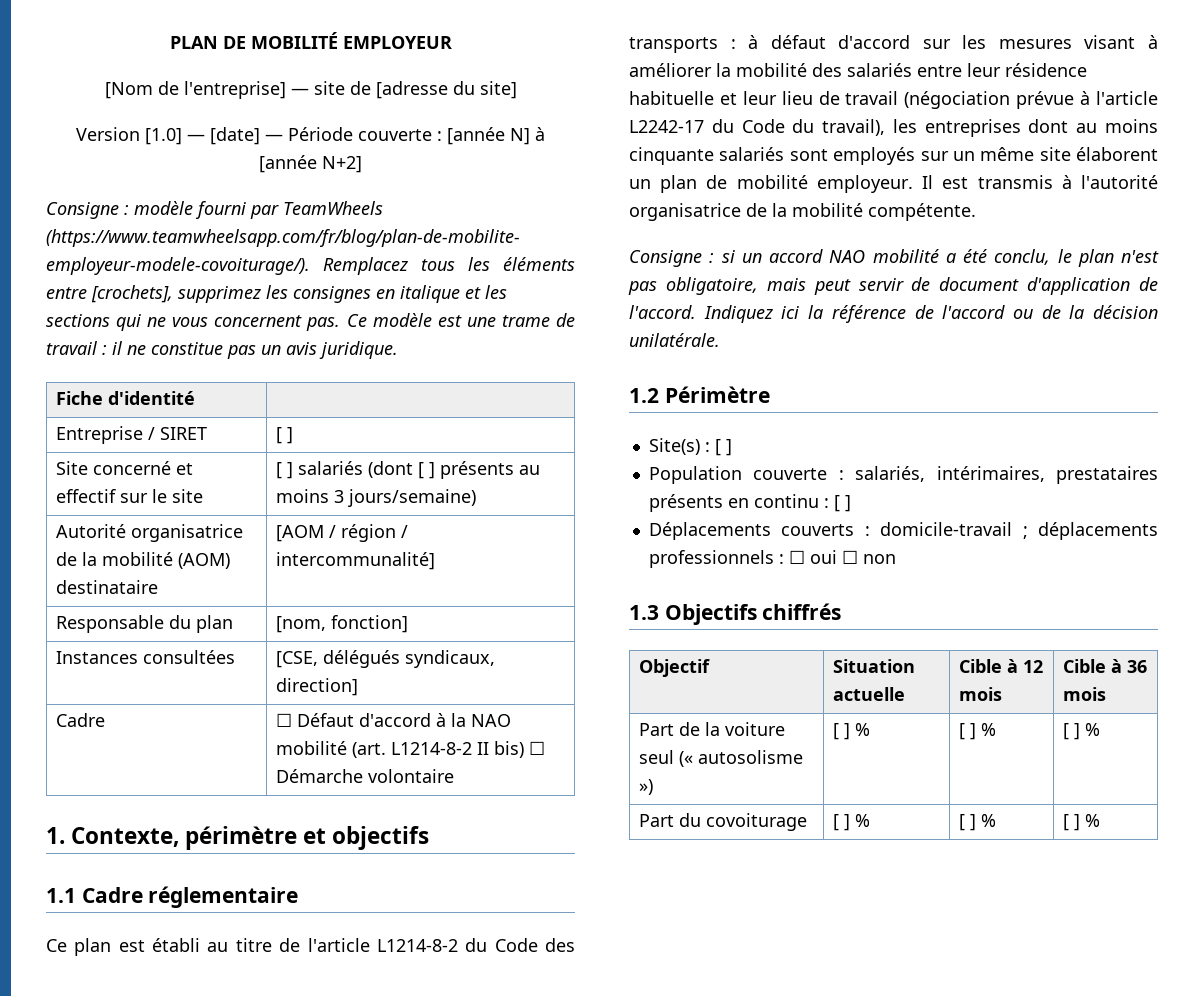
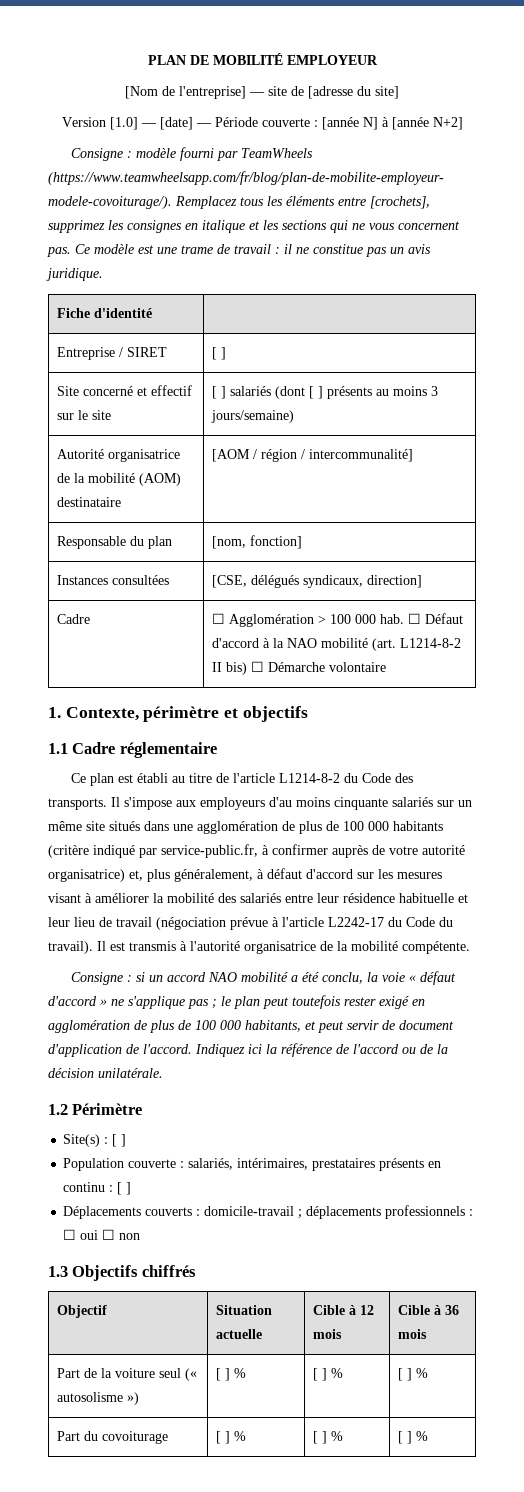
- Cadre | ☐ Défaut d'accord à la NAO mobilité (art. L1214-8-2 II bis) ☐ Démarche volontaire
+ Cadre | ☐ Agglomération > 100 000 hab. ☐ Défaut d'accord à la NAO mobilité (art. L1214-8-2 II bis) ☐ Démarche volontaire
- Ce plan est établi au titre de l'article L1214-8-2 du Code des transports : à défaut d'accord sur les mesures visant à améliorer la mobilité des salariés entre leur résidence habituelle et leur lieu de travail (négociation prévue à l'article L2242-17 du Code du travail), les entreprises dont au moins cinquante salariés sont employés sur un même site élaborent un plan de mobilité employeur.
+ Ce plan est établi au titre de l'article L1214-8-2 du Code des transports. Il s'impose aux employeurs d'au moins cinquante salariés sur un même site situés dans une agglomération de plus de 100 000 habitants (critère indiqué par service-public.fr, à confirmer auprès de votre autorité organisatrice) et, plus généralement, à défaut d'accord sur les mesures visant à améliorer la mobilité des salariés entre leur résidence habituelle et leur lieu de travail (négociation prévue à l'article L2242-17 du Code du travail).
- Consigne : si un accord NAO mobilité a été conclu, le plan n'est pas obligatoire, mais peut servir de document d'application de l'accord.
+ Consigne : si un accord NAO mobilité a été conclu, la voie « défaut d'accord » ne s'applique pas ; le plan peut toutefois rester exigé en agglomération de plus de 100 000 habitants, et peut servir de document d'application de l'accord.

